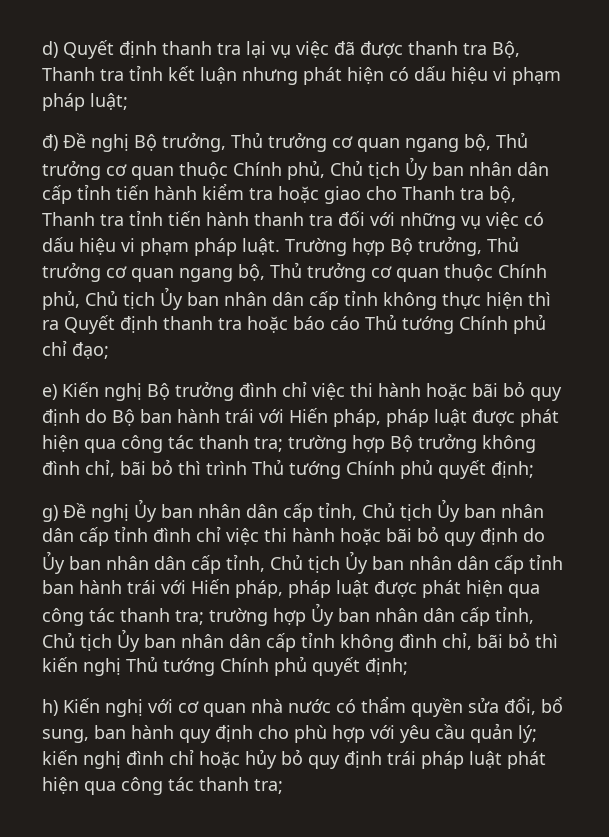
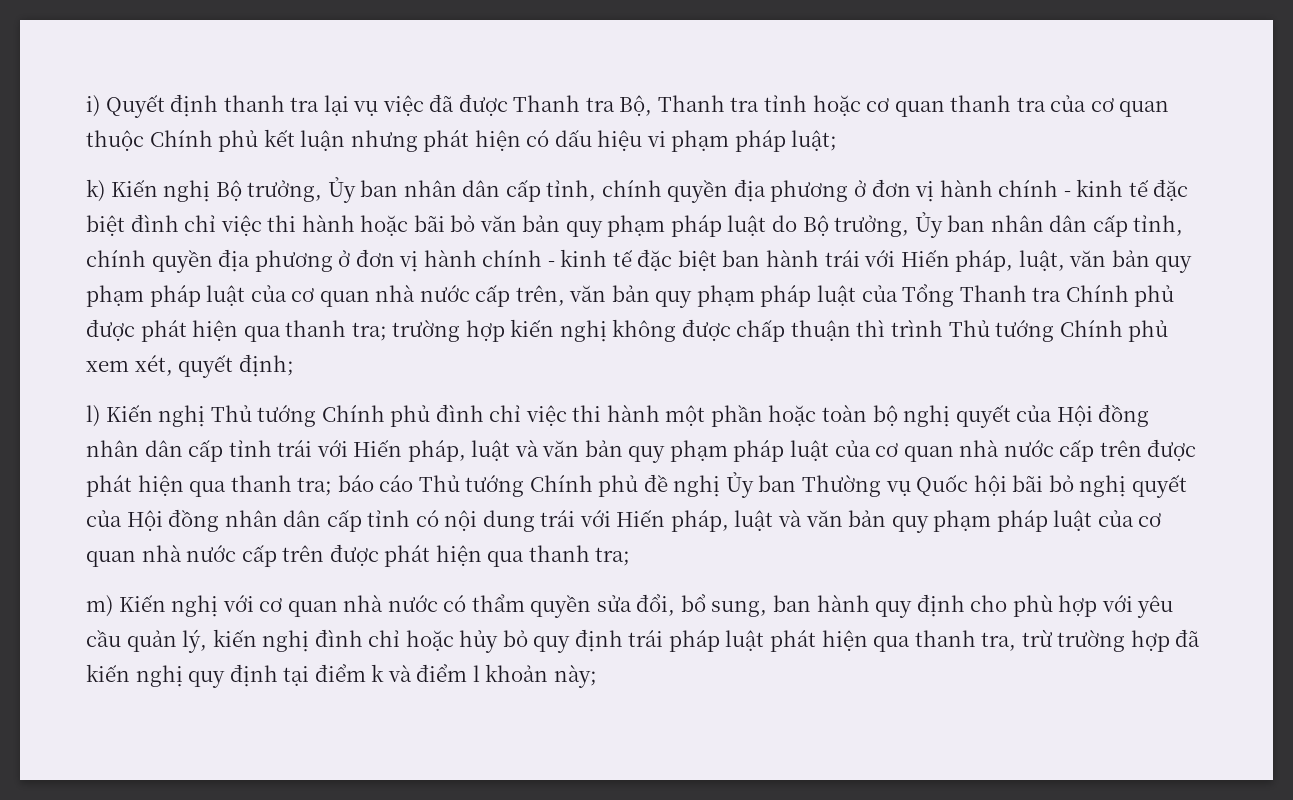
- d) Quyết định thanh tra lại vụ việc đã được thanh tra Bộ, Thanh tra tỉnh kết luận nhưng phát hiện có dấu hiệu vi phạm pháp luật;
+ i) Quyết định thanh tra lại vụ việc đã được Thanh tra Bộ, Thanh tra tỉnh hoặc cơ quan thanh tra của cơ quan thuộc Chính phủ kết luận nhưng phát hiện có dấu hiệu vi phạm pháp luật;
- đ) Đề nghị Bộ trưởng, Thủ trưởng cơ quan ngang bộ, Thủ trưởng cơ quan thuộc Chính phủ, Chủ tịch Ủy ban nhân dân cấp tỉnh tiến hành kiểm tra hoặc giao cho Thanh tra bộ, Thanh tra tỉnh tiến hành thanh tra đối với những vụ việc có dấu hiệu vi phạm pháp luật. Trường hợp Bộ trưởng, Thủ trưởng cơ quan ngang bộ, Thủ trưởng cơ quan thuộc Chính phủ, Chủ tịch Ủy ban nhân dân cấp tỉnh không thực hiện thì ra Quyết định thanh tra hoặc báo cáo Thủ tướng Chính phủ chỉ đạo;
- e) Kiến nghị Bộ trưởng đình chỉ việc thi hành hoặc bãi bỏ quy định do Bộ ban hành trái với Hiến pháp, pháp luật được phát hiện qua công tác thanh tra; trường hợp Bộ trưởng không đình chỉ, bãi bỏ thì trình Thủ tướng Chính phủ quyết định;
- g) Đề nghị Ủy ban nhân dân cấp tỉnh, Chủ tịch Ủy ban nhân dân cấp tỉnh đình chỉ việc thi hành hoặc bãi bỏ quy định do Ủy ban nhân dân cấp tỉnh, Chủ tịch Ủy ban nhân dân cấp tỉnh ban hành trái với Hiến pháp, pháp luật được phát hiện qua công tác thanh tra; trường hợp Ủy ban nhân dân cấp tỉnh, Chủ tịch Ủy ban nhân dân cấp tỉnh không đình chỉ, bãi bỏ thì kiến nghị Thủ tướng Chính phủ quyết định;
- h) Kiến nghị với cơ quan nhà nước có thẩm quyền sửa đổi, bổ sung, ban hành quy định cho phù hợp với yêu cầu quản lý; kiến nghị đình chỉ hoặc hủy bỏ quy định trái pháp luật phát hiện qua công tác thanh tra;
+ k) Kiến nghị Bộ trưởng, Ủy ban nhân dân cấp tỉnh, chính quyền địa phương ở đơn vị hành chính - kinh tế đặc biệt đình chỉ việc thi hành hoặc bãi bỏ văn bản quy phạm pháp luật do Bộ trưởng, Ủy ban nhân dân cấp tỉnh, chính quyền địa phương ở đơn vị hành chính - kinh tế đặc biệt ban hành trái với Hiến pháp, luật, văn bản quy phạm pháp luật của cơ quan nhà nước cấp trên, văn bản quy phạm pháp luật của Tổng Thanh tra Chính phủ được phát hiện qua thanh tra; trường hợp kiến nghị không được chấp thuận thì trình Thủ tướng Chính phủ xem xét, quyết định;
+ l) Kiến nghị Thủ tướng Chính phủ đình chỉ việc thi hành một phần hoặc toàn bộ nghị quyết của Hội đồng nhân dân cấp tỉnh trái với Hiến pháp, luật và văn bản quy phạm pháp luật của cơ quan nhà nước cấp trên được phát hiện qua thanh tra; báo cáo Thủ tướng Chính phủ đề nghị Ủy ban Thường vụ Quốc hội bãi bỏ nghị quyết của Hội đồng nhân dân cấp tỉnh có nội dung trái với Hiến pháp, luật và văn bản quy phạm pháp luật của cơ quan nhà nước cấp trên được phát hiện qua thanh tra;
+ m) Kiến nghị với cơ quan nhà nước có thẩm quyền sửa đổi, bổ sung, ban hành quy định cho phù hợp với yêu cầu quản lý, kiến nghị đình chỉ hoặc hủy bỏ quy định trái pháp luật phát hiện qua thanh tra, trừ trường hợp đã kiến nghị quy định tại điểm k và điểm l khoản này;

